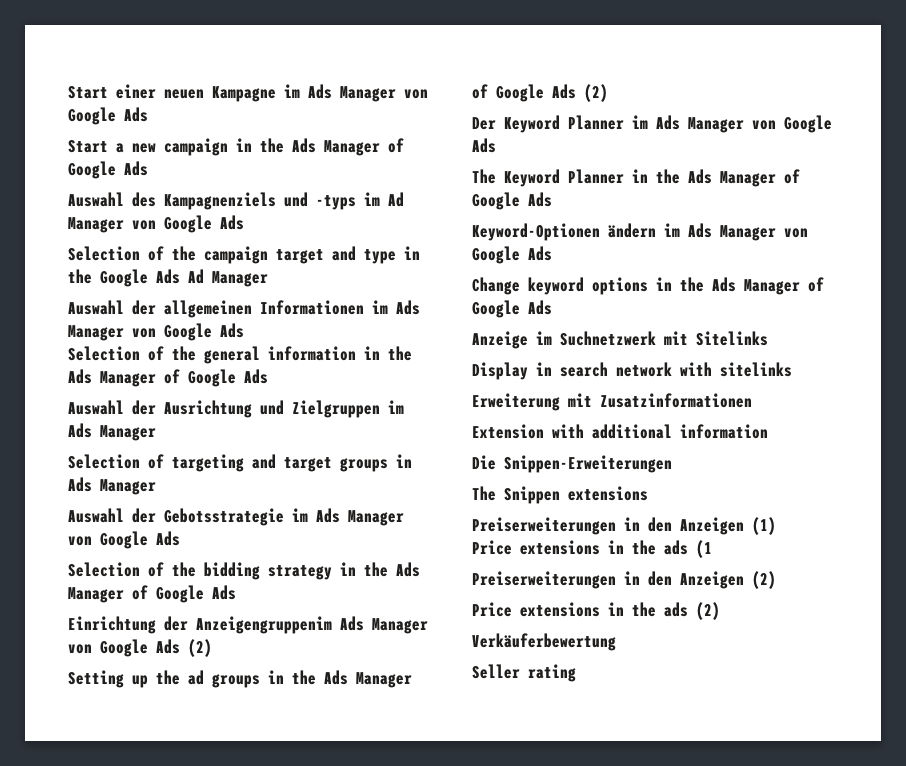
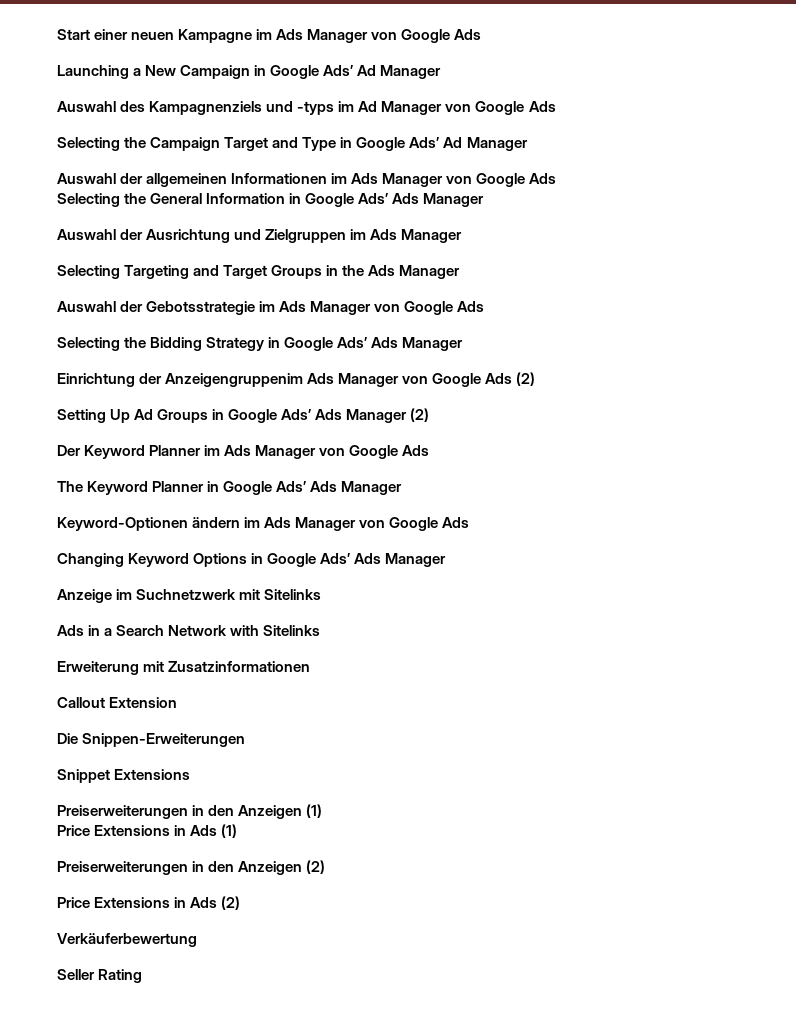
- Start a new campaign in the Ads Manager of Google Ads
+ Launching a New Campaign in Google Ads’ Ad Manager
- Selection of the campaign target and type in the Google Ads Ad Manager
+ Selecting the Campaign Target and Type in Google Ads’ Ad Manager
- Selection of the general information in the Ads Manager of Google Ads
+ Selecting the General Information in Google Ads’ Ads Manager
- Selection of targeting and target groups in Ads Manager
+ Selecting Targeting and Target Groups in the Ads Manager
- Selection of the bidding strategy in the Ads Manager of Google Ads
+ Selecting the Bidding Strategy in Google Ads’ Ads Manager
- Setting up the ad groups in the Ads Manager of Google Ads (2)
+ Setting Up Ad Groups in Google Ads’ Ads Manager (2)
- The Keyword Planner in the Ads Manager of Google Ads
+ The Keyword Planner in Google Ads’ Ads Manager
- Change keyword options in the Ads Manager of Google Ads
+ Changing Keyword Options in Google Ads’ Ads Manager
- Display in search network with sitelinks
+ Ads in a Search Network with Sitelinks
- Extension with additional information
+ Callout Extension
- The Snippen extensions
+ Snippet Extensions
- Price extensions in the ads (1
+ Price Extensions in Ads (1)
- Price extensions in the ads (2)
+ Price Extensions in Ads (2)
- Seller rating
+ Seller Rating

